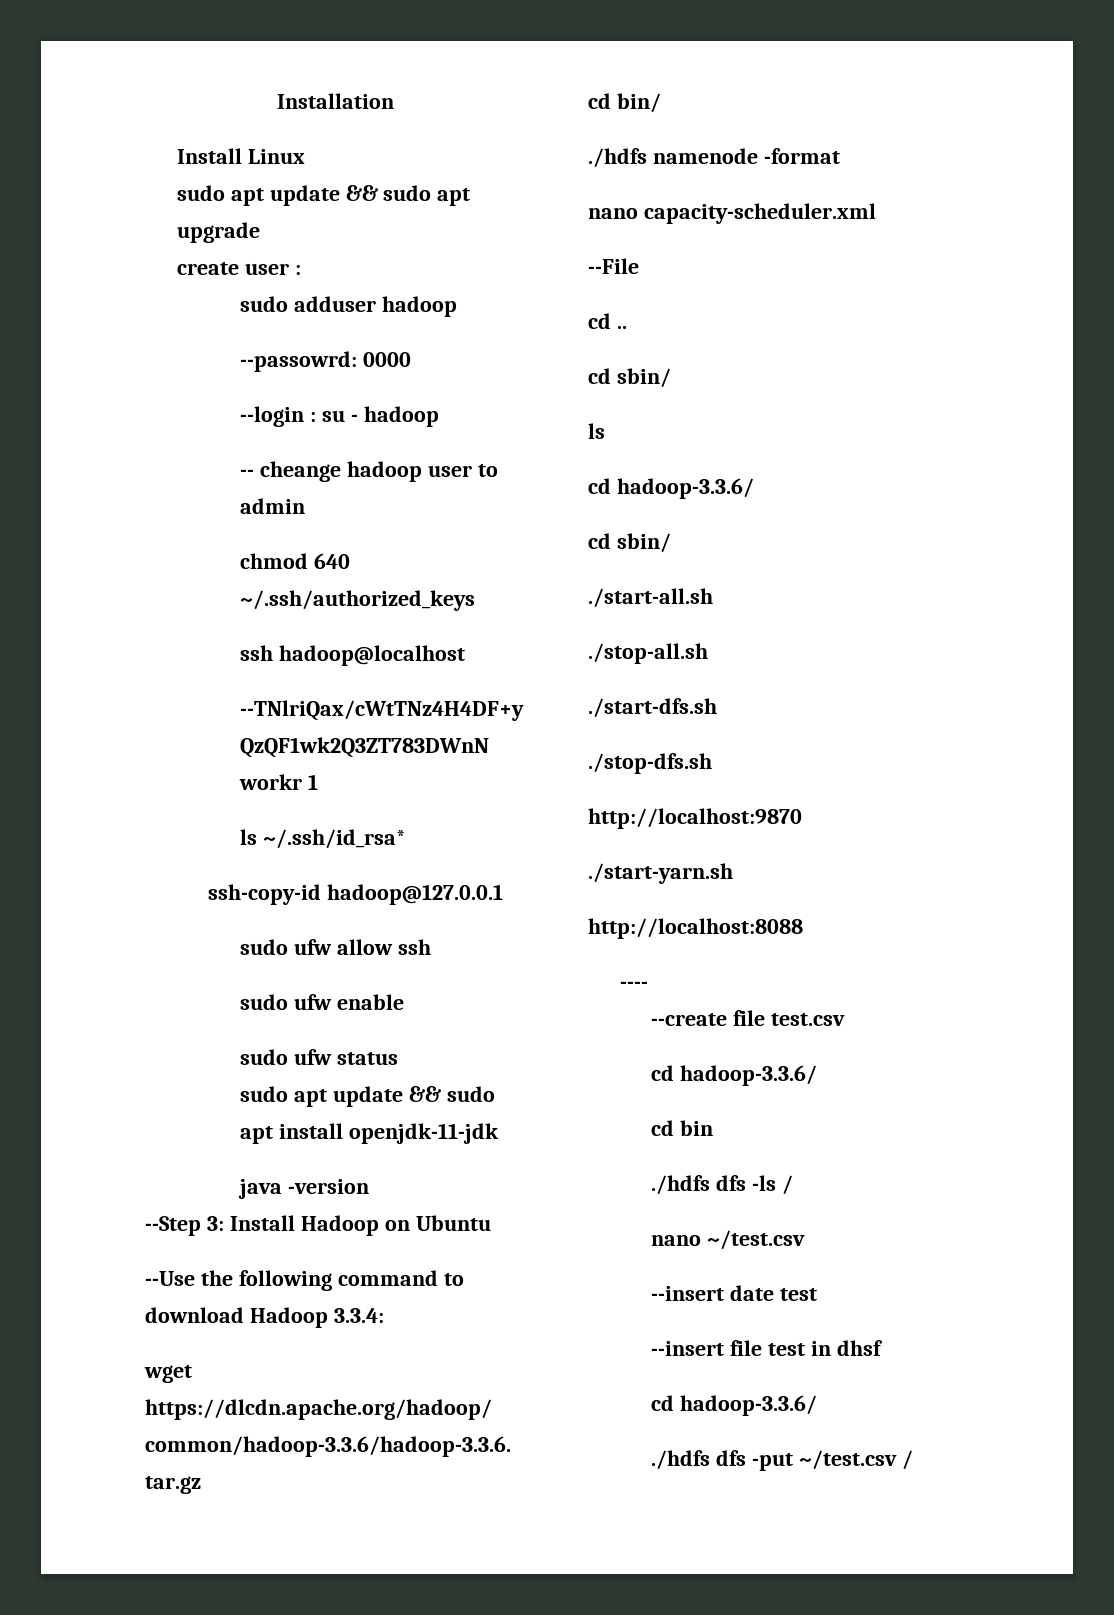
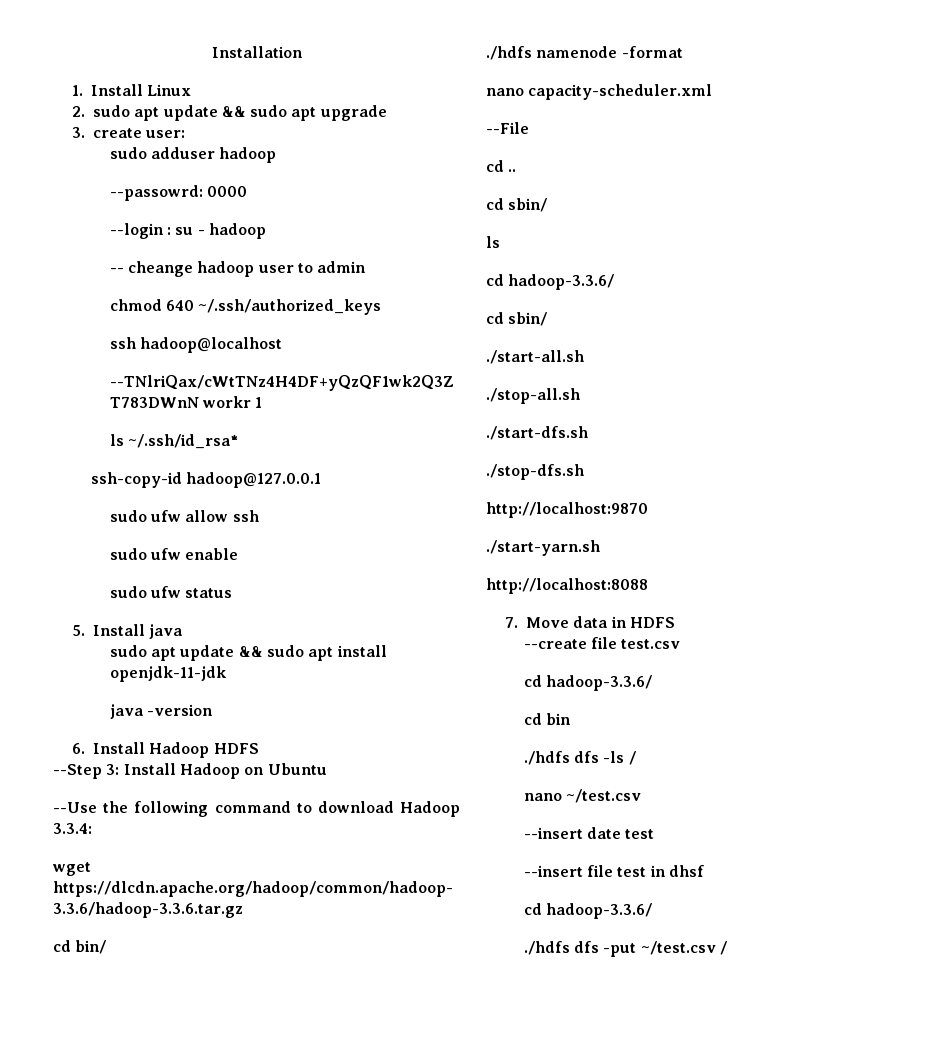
- Install Linux
+ 1. Install Linux
- sudo apt update && sudo apt upgrade
+ 2. sudo apt update && sudo apt upgrade
- create user :
+ 3. create user:
+ 5. Install java
+ 6. Install Hadoop HDFS
- ----
+ 7. Move data in HDFS

